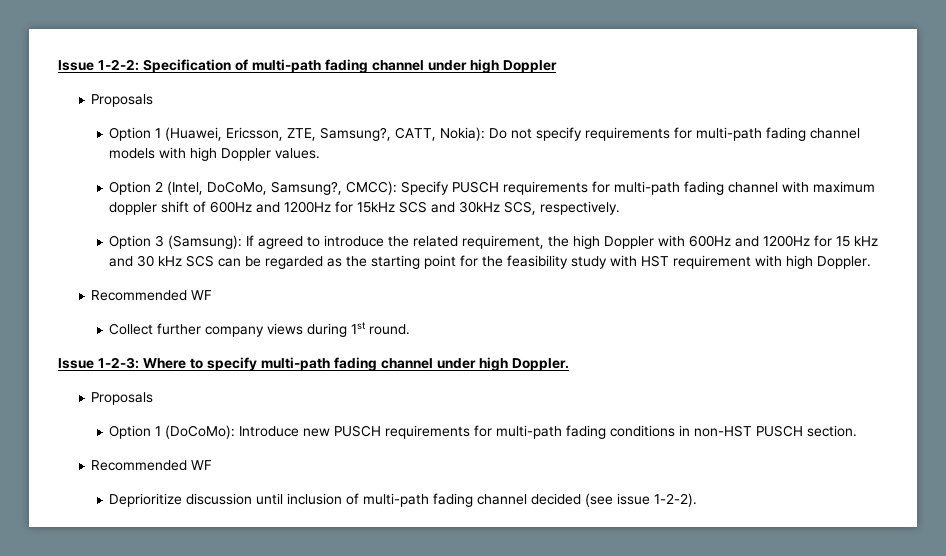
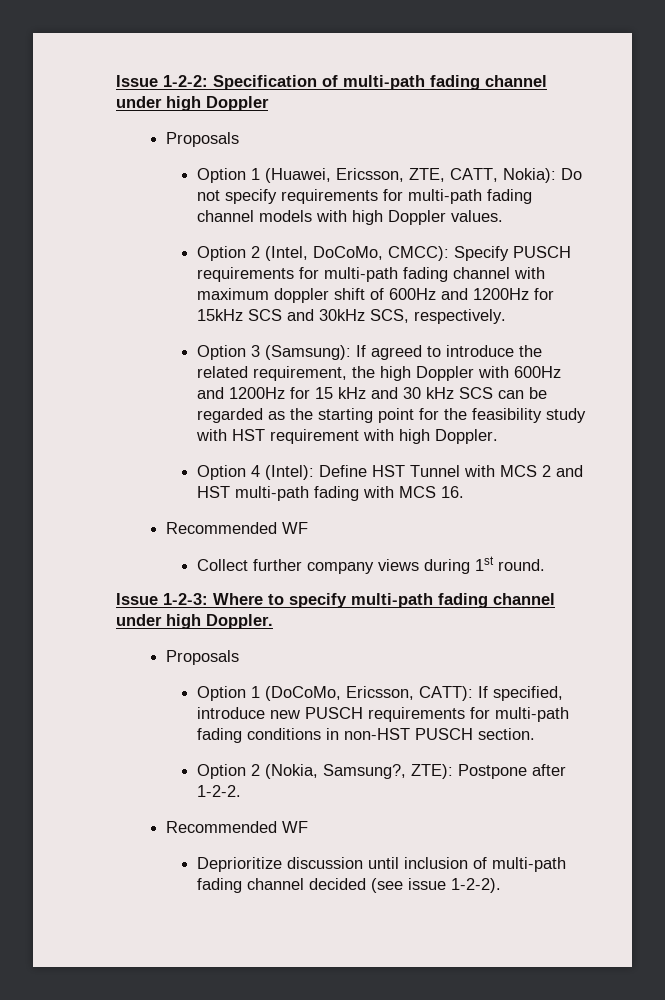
- Option 1 (Huawei, Ericsson, ZTE, Samsung?, CATT, Nokia): Do not specify requirements for multi-path fading channel models with high Doppler values.
+ Option 1 (Huawei, Ericsson, ZTE, CATT, Nokia): Do not specify requirements for multi-path fading channel models with high Doppler values.
- Option 2 (Intel, DoCoMo, Samsung?, CMCC): Specify PUSCH requirements for multi-path fading channel with maximum doppler shift of 600Hz and 1200Hz for 15kHz SCS and 30kHz SCS, respectively.
+ Option 2 (Intel, DoCoMo, CMCC): Specify PUSCH requirements for multi-path fading channel with maximum doppler shift of 600Hz and 1200Hz for 15kHz SCS and 30kHz SCS, respectively.
+ Option 4 (Intel): Define HST Tunnel with MCS 2 and HST multi-path fading with MCS 16.
- Option 1 (DoCoMo): Introduce new PUSCH requirements for multi-path fading conditions in non-HST PUSCH section.
+ Option 1 (DoCoMo, Ericsson, CATT): If specified, introduce new PUSCH requirements for multi-path fading conditions in non-HST PUSCH section.
+ Option 2 (Nokia, Samsung?, ZTE): Postpone after 1-2-2.

